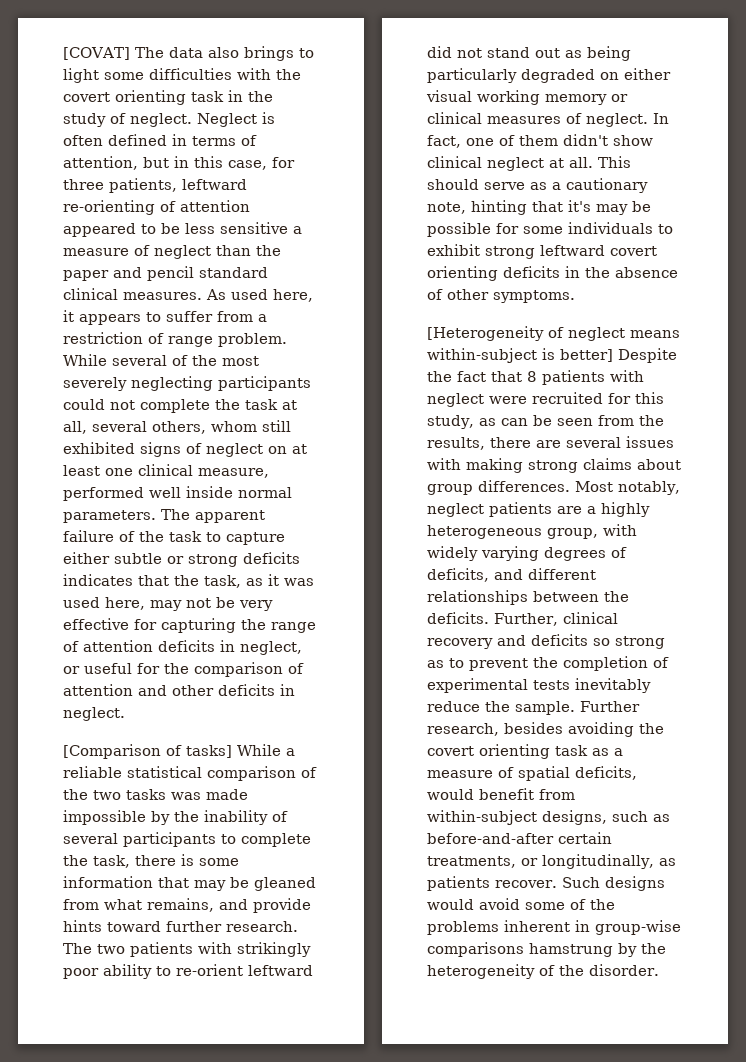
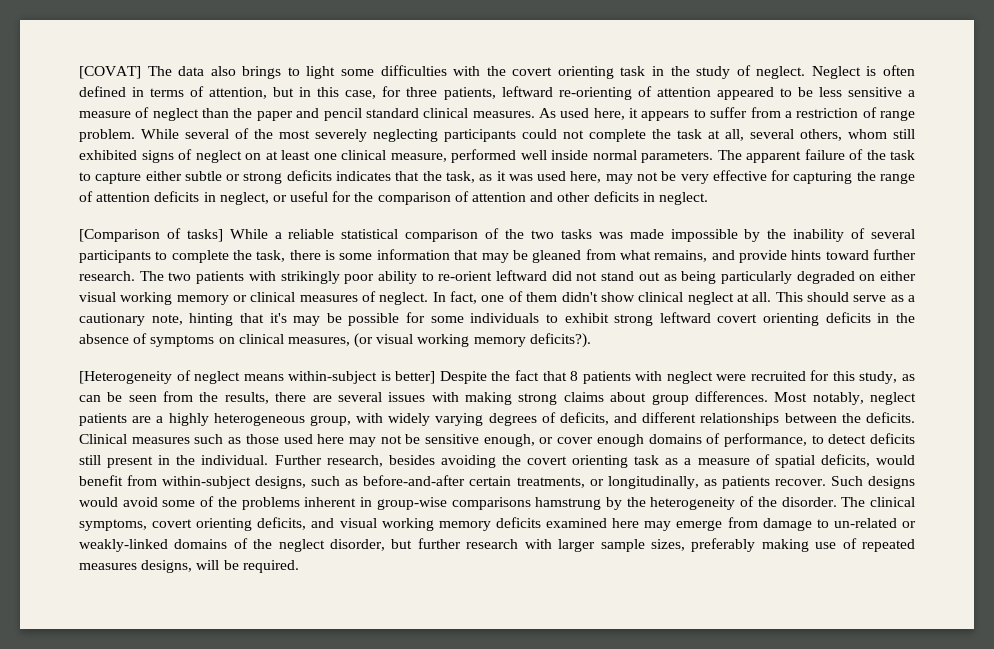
- This should serve as a cautionary note, hinting that it's may be possible for some individuals to exhibit strong leftward covert orienting deficits in the absence of other symptoms.
+ This should serve as a cautionary note, hinting that it's may be possible for some individuals to exhibit strong leftward covert orienting deficits in the absence of symptoms on clinical measures, (or visual working memory deficits?).
- Further, clinical recovery and deficits so strong as to prevent the completion of experimental tests inevitably reduce the sample.
+ Clinical measures such as those used here may not be sensitive enough, or cover enough domains of performance, to detect deficits still present in the individual.
+ The clinical symptoms, covert orienting deficits, and visual working memory deficits examined here may emerge from damage to un-related or weakly-linked domains of the neglect disorder, but further research with larger sample sizes, preferably making use of repeated measures designs, will be required.

